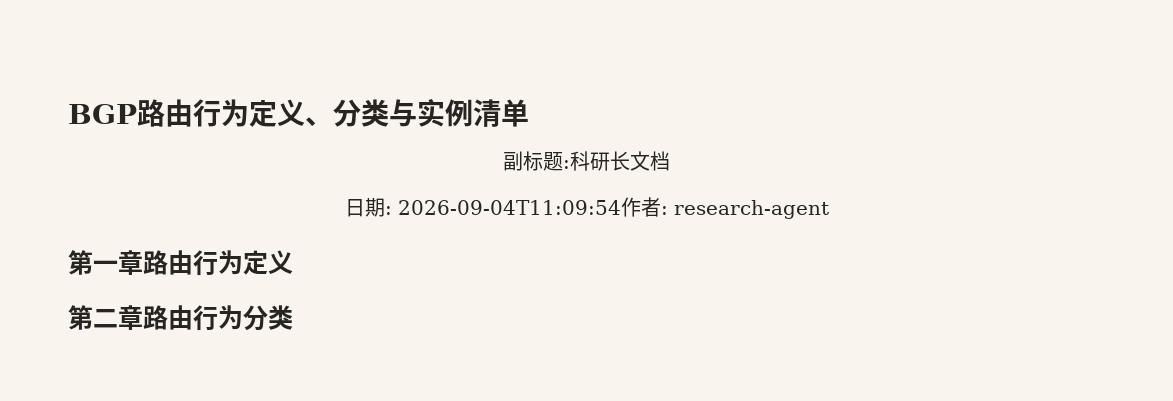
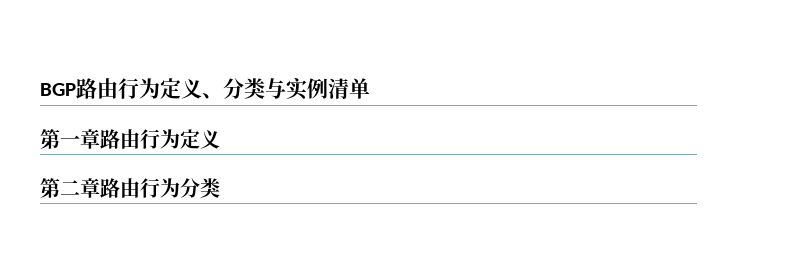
- 副标题:科研长文档
- 日期: 2026-09-04T11:09:54作者: research-agent

